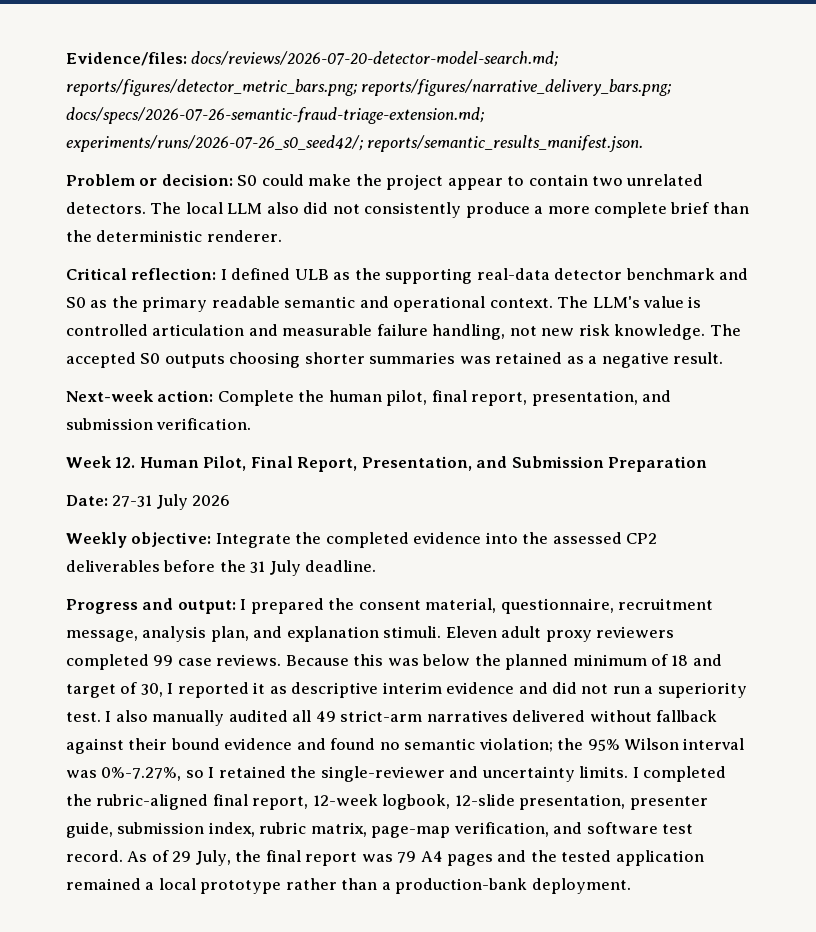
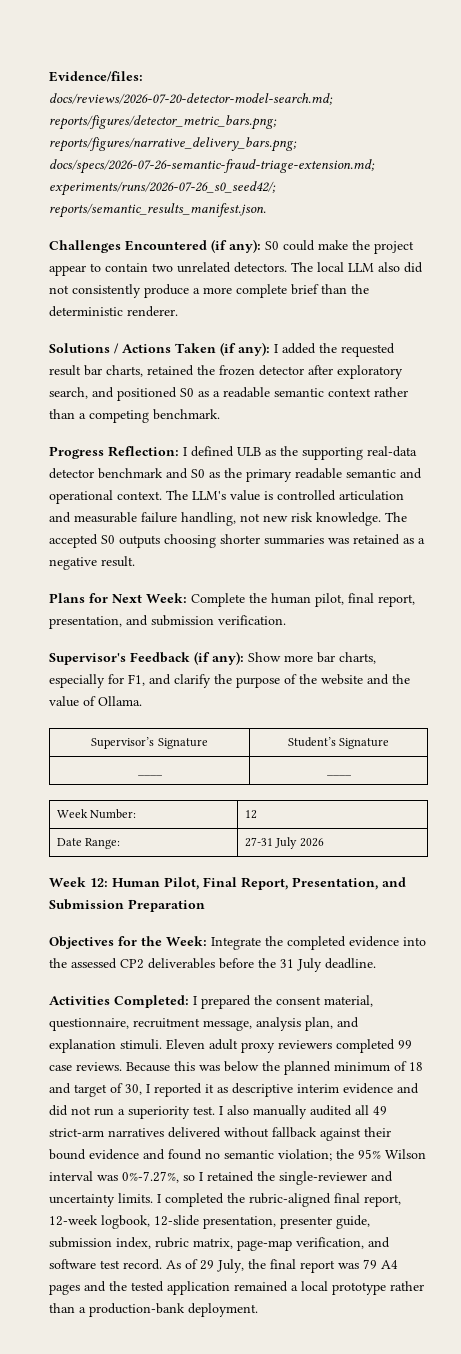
- Problem or decision: S0 could make the project appear to contain two unrelated detectors.
+ Challenges Encountered (if any): S0 could make the project appear to contain two unrelated detectors.
- Critical reflection: I defined ULB as the supporting real-data detector benchmark and S0 as the primary readable semantic and operational context.
+ Solutions / Actions Taken (if any): I added the requested result bar charts, retained the frozen detector after exploratory search, and positioned S0 as a readable semantic context rather than a competing benchmark.
+ Progress Reflection: I defined ULB as the supporting real-data detector benchmark and S0 as the primary readable semantic and operational context.
- Next-week action: Complete the human pilot, final report, presentation, and submission verification.
+ Plans for Next Week: Complete the human pilot, final report, presentation, and submission verification.
- Week 12. Human Pilot, Final Report, Presentation, and Submission Preparation
+ Supervisor's Feedback (if any): Show more bar charts, especially for F1, and clarify the purpose of the website and the value of Ollama.
+ Supervisor’s Signature | Student’s Signature
+ ____ | ____
+ Week Number: | 12
+ Date Range: | 27-31 July 2026
+ Week 12: Human Pilot, Final Report, Presentation, and Submission Preparation
- Date: 27-31 July 2026
- Weekly objective: Integrate the completed evidence into the assessed CP2 deliverables before the 31 July deadline.
+ Objectives for the Week: Integrate the completed evidence into the assessed CP2 deliverables before the 31 July deadline.
- Progress and output: I prepared the consent material, questionnaire, recruitment message, analysis plan, and explanation stimuli.
+ Activities Completed: I prepared the consent material, questionnaire, recruitment message, analysis plan, and explanation stimuli.

